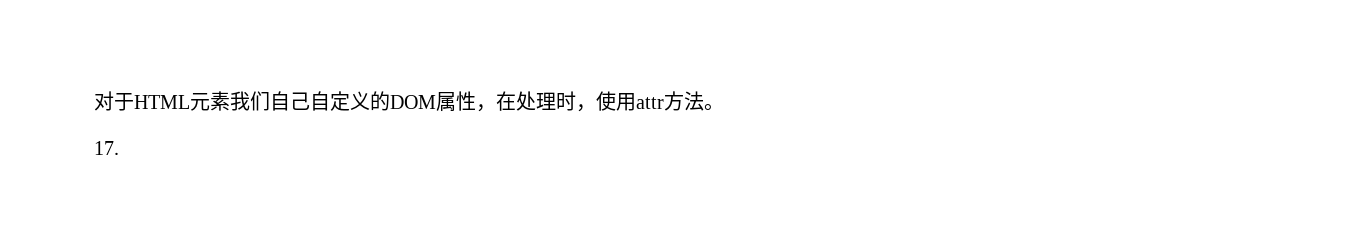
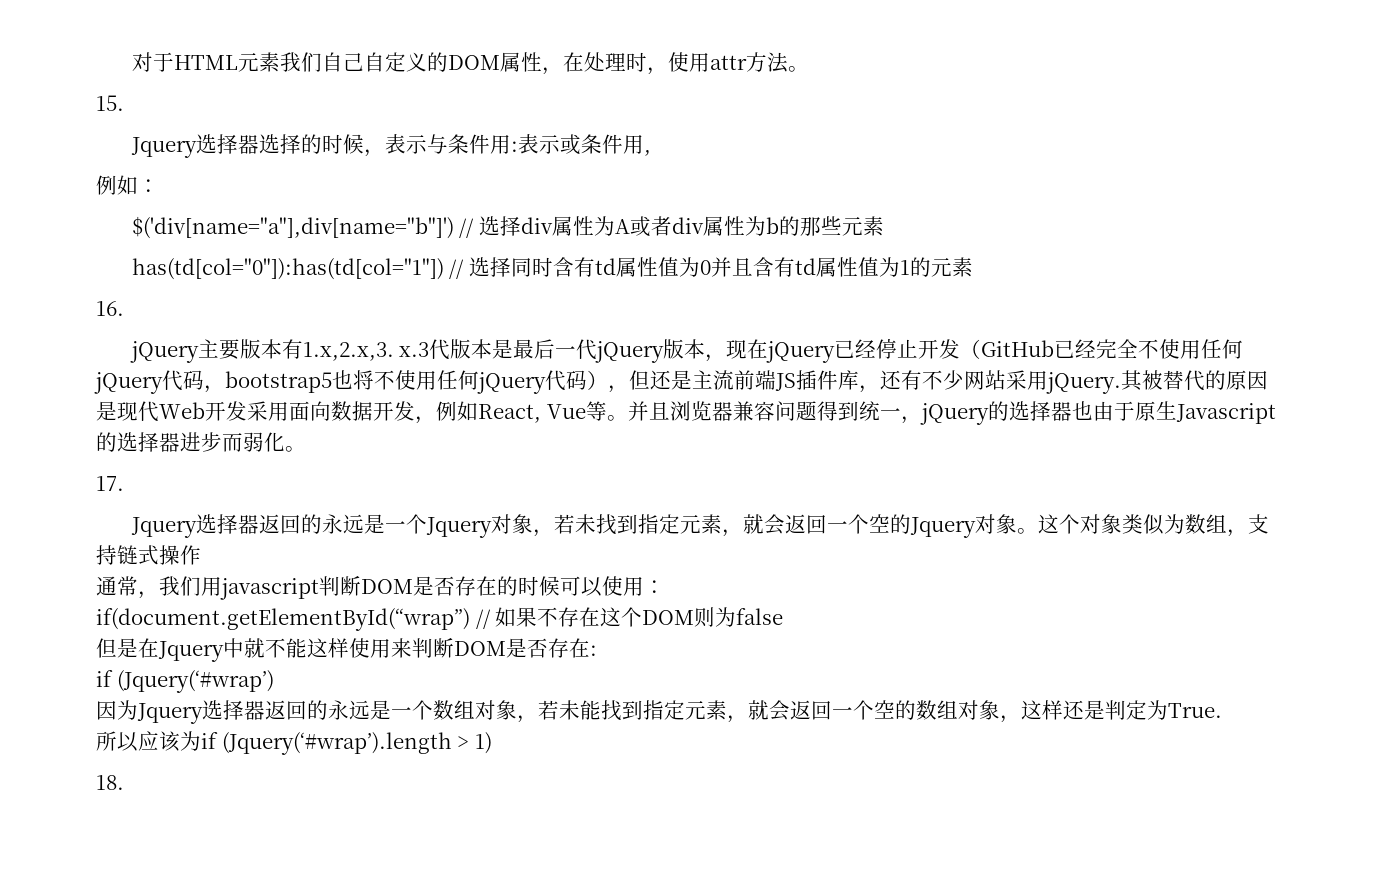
+ 15.
+ Jquery选择器选择的时候，表示与条件用:表示或条件用,
+ 例如：
+ $('div[name="a"],div[name="b"]') // 选择div属性为A或者div属性为b的那些元素
+ has(td[col="0"]):has(td[col="1"]) // 选择同时含有td属性值为0并且含有td属性值为1的元素
+ 16.
+ jQuery主要版本有1.x,2.x,3. x.3代版本是最后一代jQuery版本，现在jQuery已经停止开发（GitHub已经完全不使用任何jQuery代码，bootstrap5也将不使用任何jQuery代码），但还是主流前端JS插件库，还有不少网站采用jQuery.其被替代的原因是现代Web开发采用面向数据开发，例如React, Vue等。并且浏览器兼容问题得到统一，jQuery的选择器也由于原生Javascript的选择器进步而弱化。
  17.
+ Jquery选择器返回的永远是一个Jquery对象，若未找到指定元素，就会返回一个空的Jquery对象。这个对象类似为数组，支持链式操作
+ 通常，我们用javascript判断DOM是否存在的时候可以使用：
+ if(document.getElementById(“wrap”) // 如果不存在这个DOM则为false
+ 但是在Jquery中就不能这样使用来判断DOM是否存在:
+ if (Jquery(‘#wrap’)
+ 因为Jquery选择器返回的永远是一个数组对象，若未能找到指定元素，就会返回一个空的数组对象，这样还是判定为True.
+ 所以应该为if (Jquery(‘#wrap’).length > 1)
+ 18.

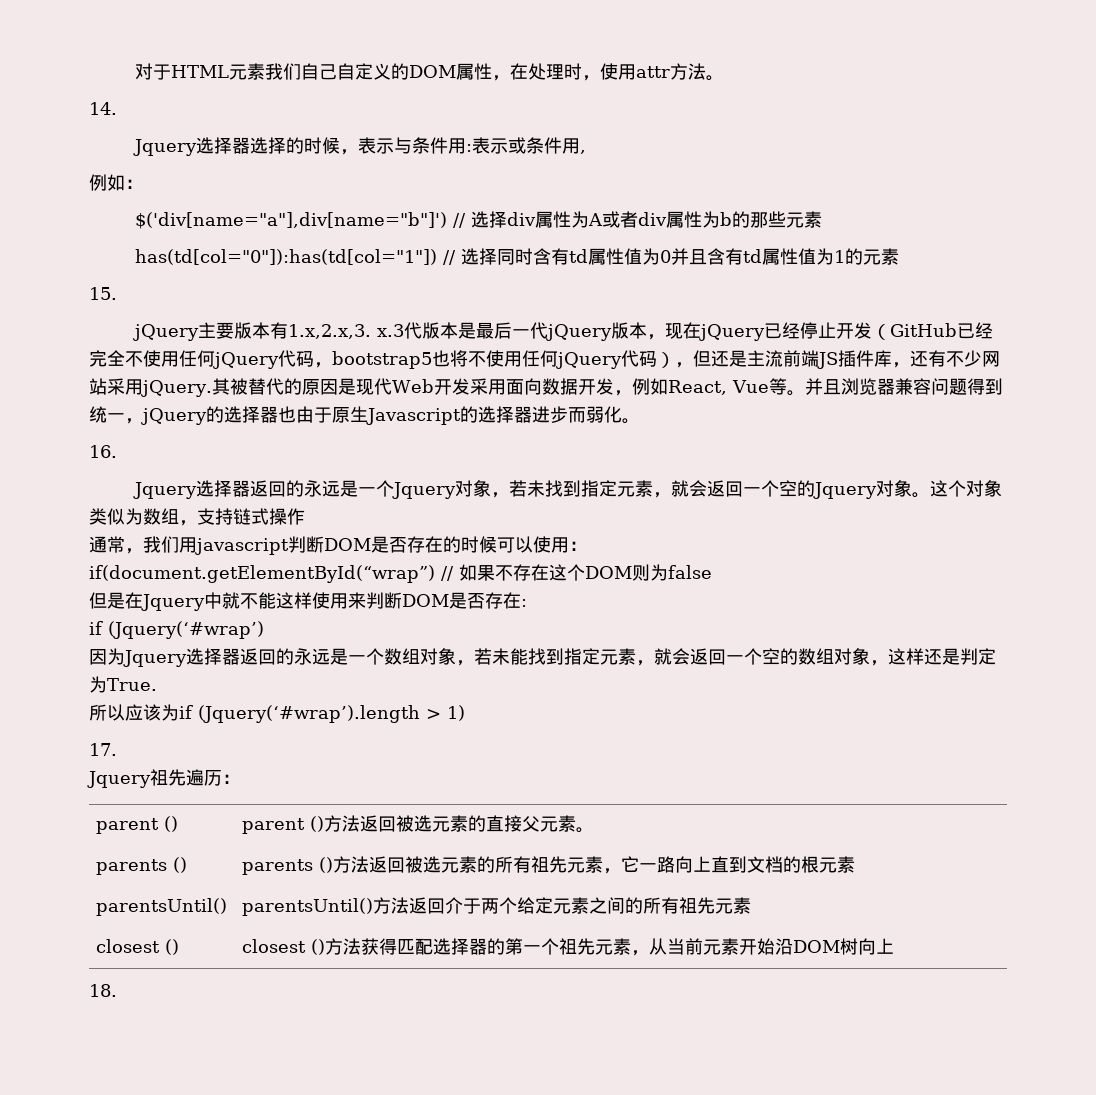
- 15.
+ 14.
- 16.
+ 15.
- 17.
+ 16.
+ 17.
+ Jquery祖先遍历：
+ parent () | parent ()方法返回被选元素的直接父元素。
+ parents () | parents ()方法返回被选元素的所有祖先元素，它一路向上直到文档的根元素
+ parentsUntil() | parentsUntil()方法返回介于两个给定元素之间的所有祖先元素
+ closest () | closest ()方法获得匹配选择器的第一个祖先元素，从当前元素开始沿DOM树向上

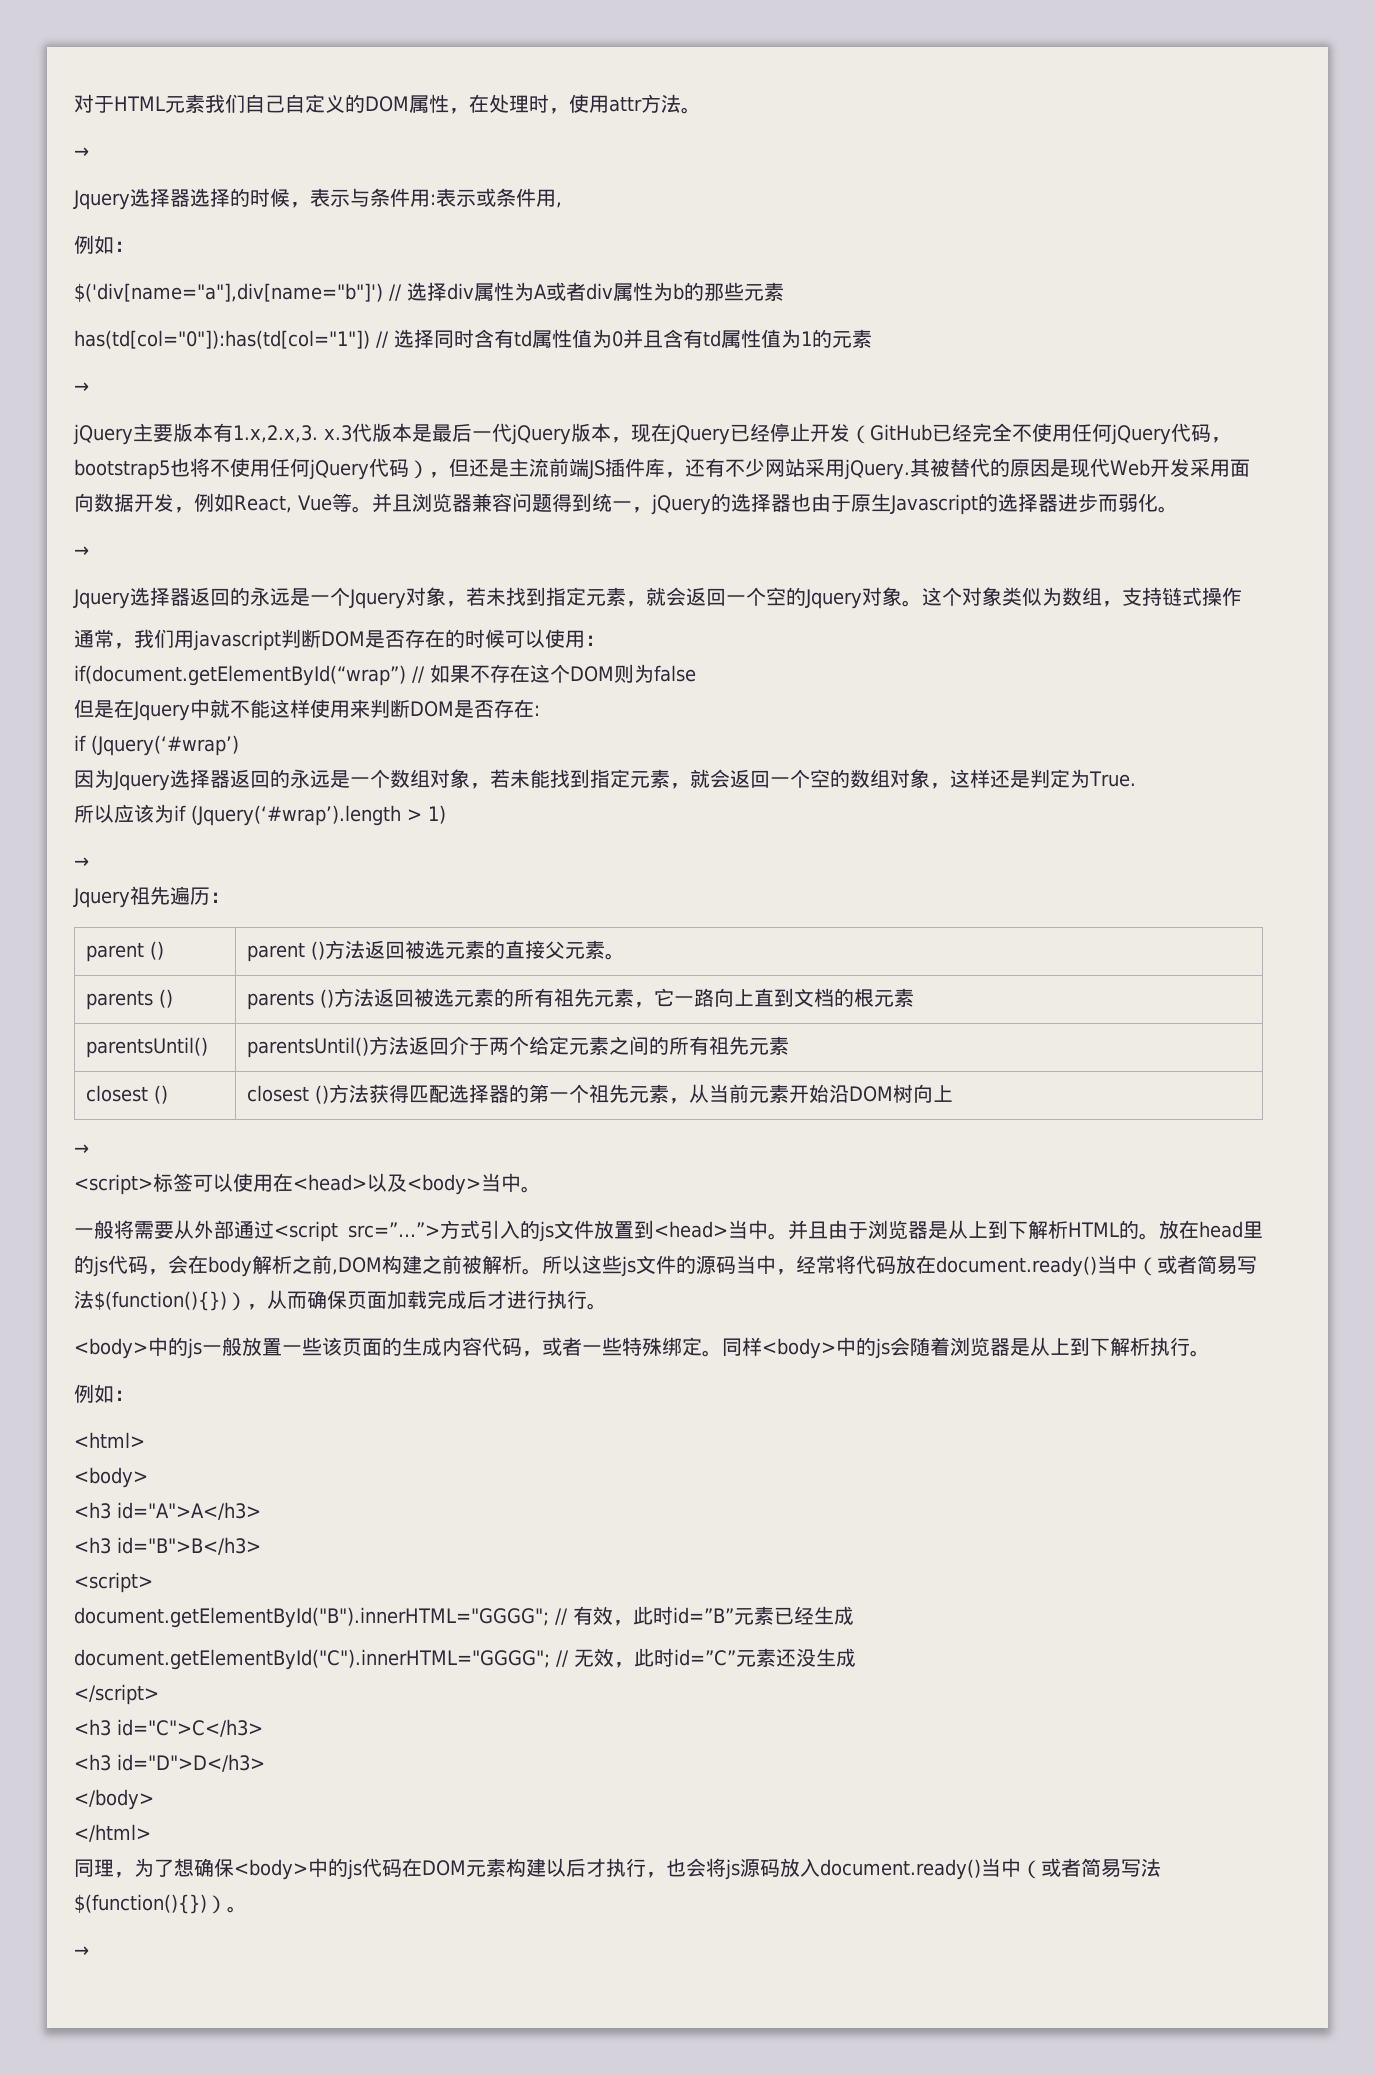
  对于HTML元素我们自己自定义的DOM属性，在处理时，使用attr方法。
- 14.
+ →
  has(td[col="0"]):has(td[col="1"]) // 选择同时含有td属性值为0并且含有td属性值为1的元素
- 15.
+ →
  并且浏览器兼容问题得到统一，jQuery的选择器也由于原生Javascript的选择器进步而弱化。
- 16.
+ →
  所以应该为if (Jquery(‘#wrap’).length > 1)
- 17.
+ →
  closest () | closest ()方法获得匹配选择器的第一个祖先元素，从当前元素开始沿DOM树向上
- 18.
+ →
+ <script>标签可以使用在<head>以及<body>当中。
+ 一般将需要从外部通过<script src=”…”>方式引入的js文件放置到<head>当中。并且由于浏览器是从上到下解析HTML的。放在head里的js代码，会在body解析之前,DOM构建之前被解析。所以这些js文件的源码当中，经常将代码放在document.ready()当中（或者简易写法$(function(){})），从而确保页面加载完成后才进行执行。
+ <body>中的js一般放置一些该页面的生成内容代码，或者一些特殊绑定。同样<body>中的js会随着浏览器是从上到下解析执行。
+ 例如：
+ <html>
+ <body>
+ <h3 id="A">A</h3>
+ <h3 id="B">B</h3>
+ <script>
+ document.getElementById("B").innerHTML="GGGG"; // 有效，此时id=”B”元素已经生成
+ document.getElementById("C").innerHTML="GGGG"; // 无效，此时id=”C”元素还没生成
+ </script>
+ <h3 id="C">C</h3>
+ <h3 id="D">D</h3>
+ </body>
+ </html>
+ 同理，为了想确保<body>中的js代码在DOM元素构建以后才执行，也会将js源码放入document.ready()当中（或者简易写法$(function(){})）。
+ →

